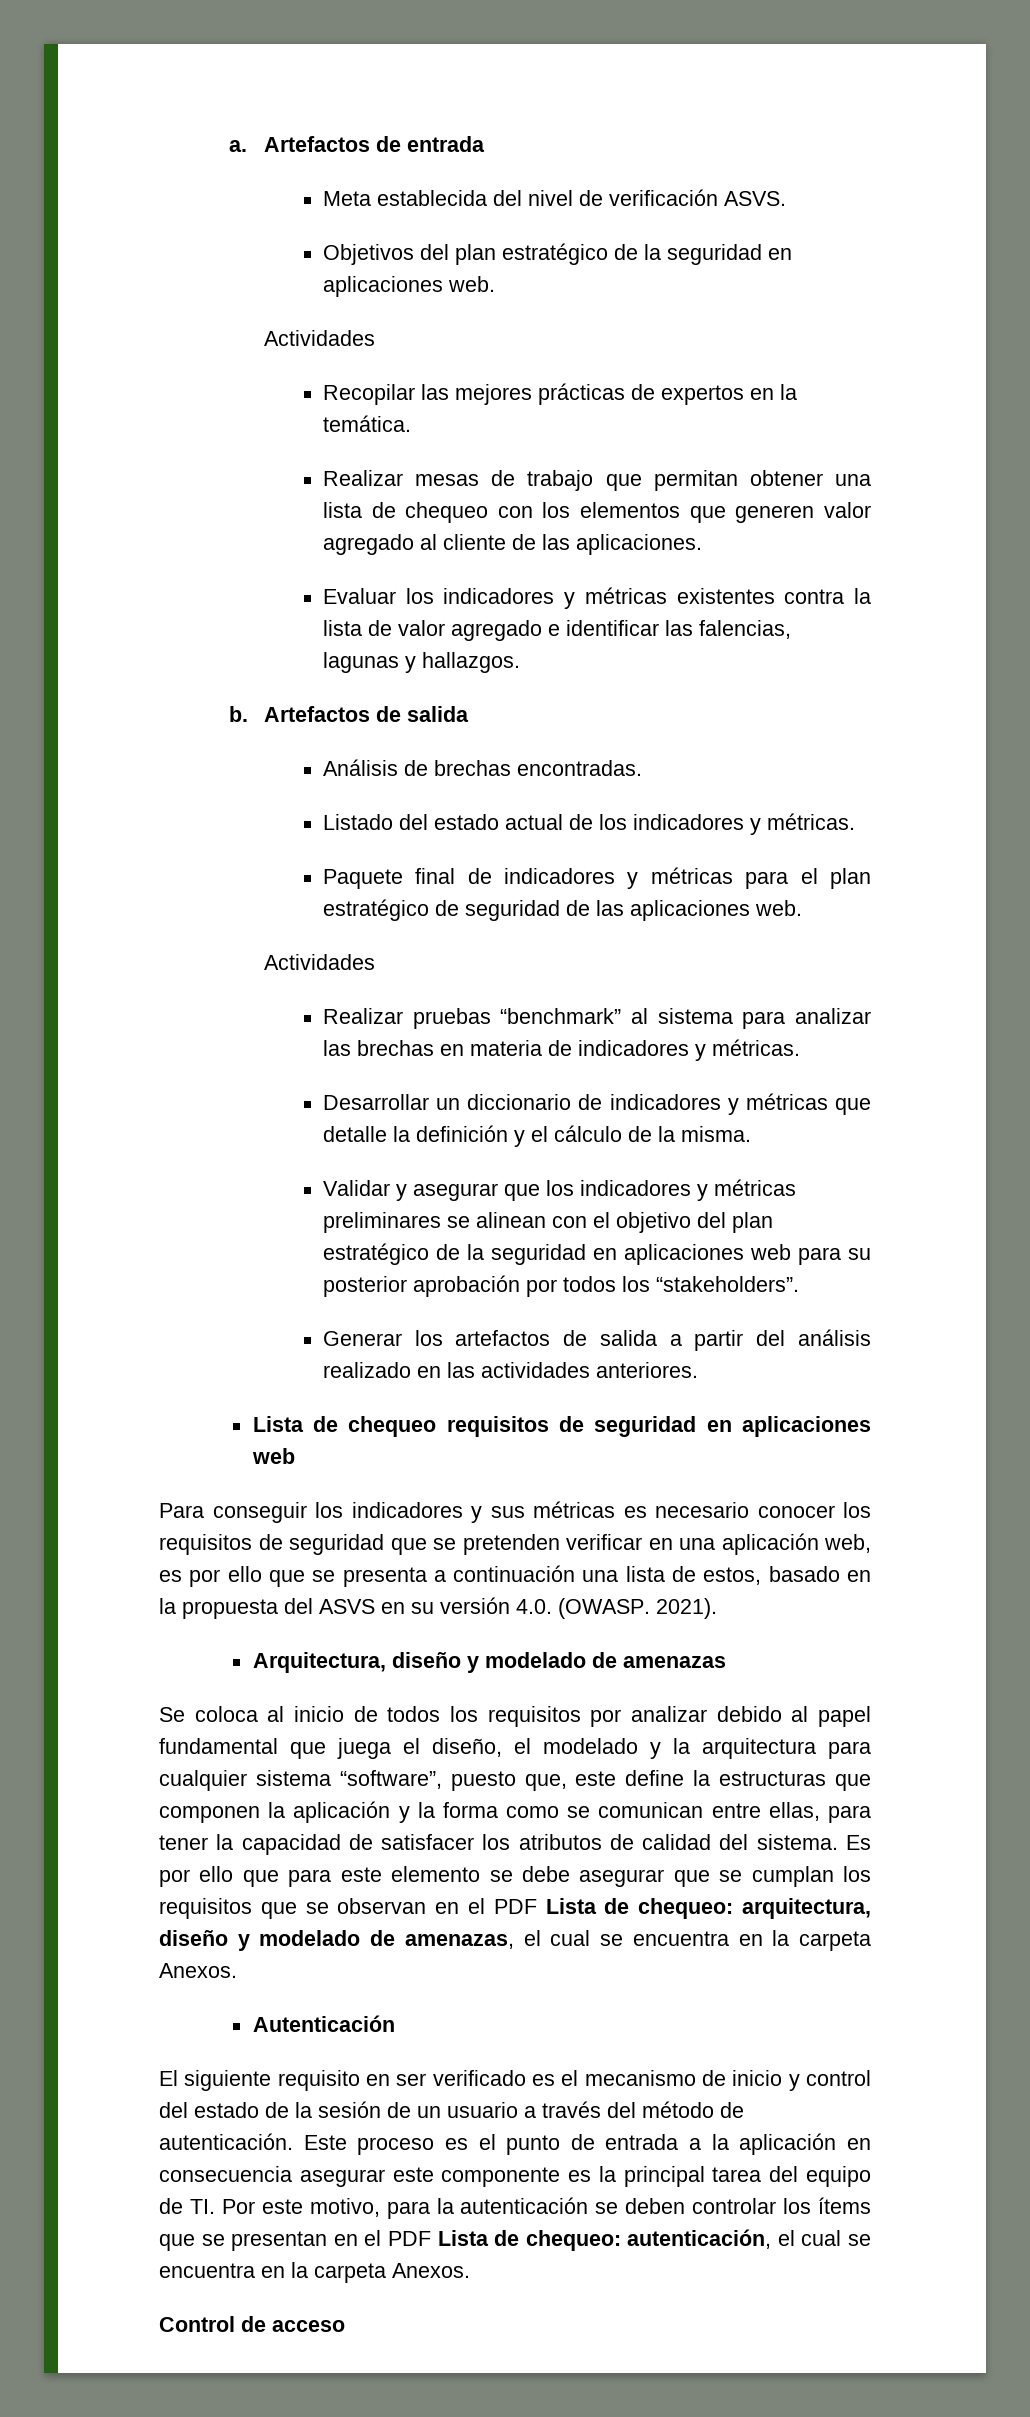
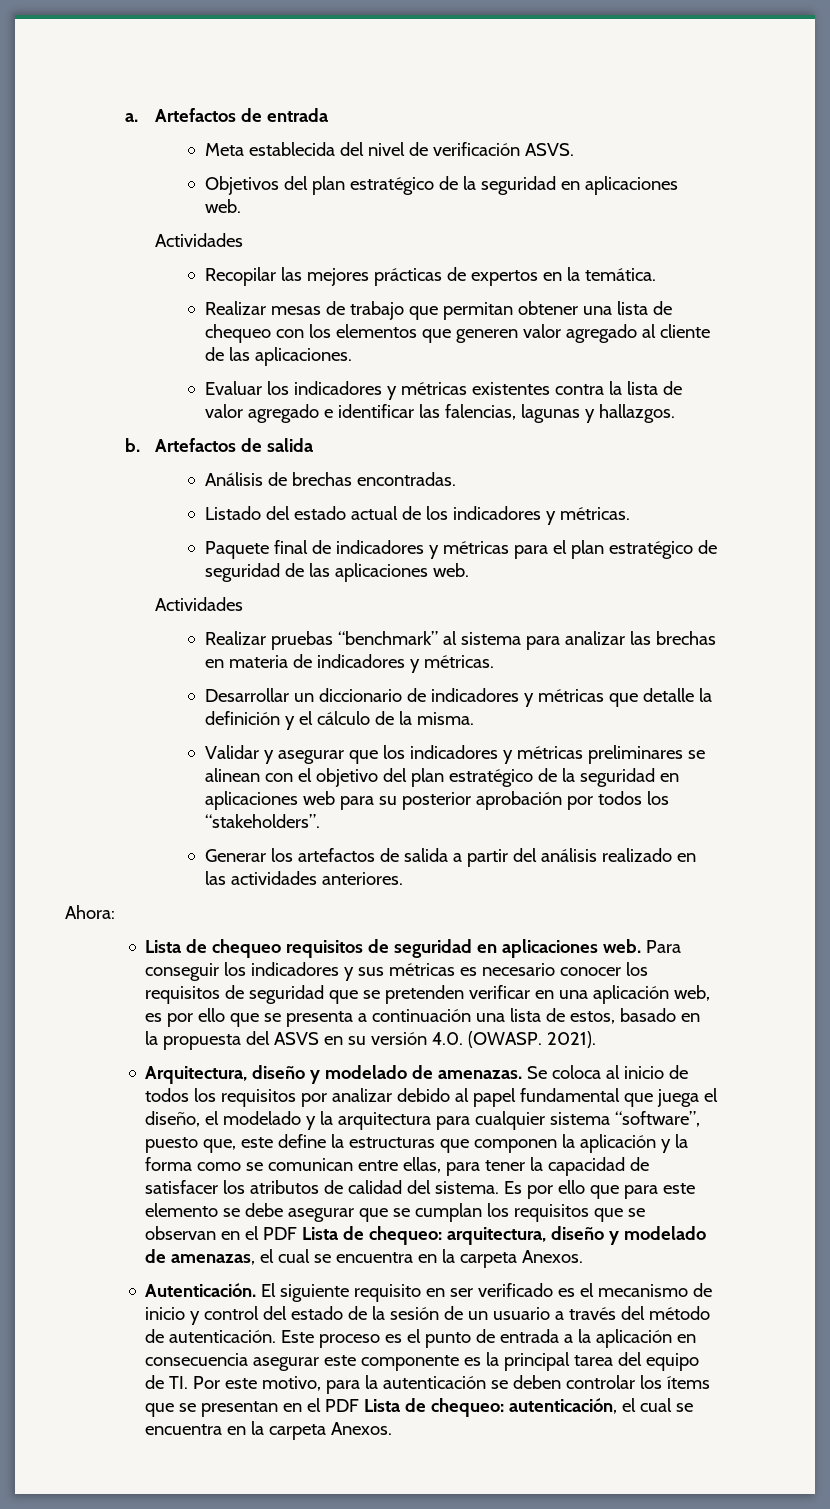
+ Ahora:
- Lista de chequeo requisitos de seguridad en aplicaciones web
- Para conseguir los indicadores y sus métricas es necesario conocer los requisitos de seguridad que se pretenden verificar en una aplicación web, es por ello que se presenta a continuación una lista de estos, basado en la propuesta del ASVS en su versión 4.0. (OWASP.
+ Lista de chequeo requisitos de seguridad en aplicaciones web. Para conseguir los indicadores y sus métricas es necesario conocer los requisitos de seguridad que se pretenden verificar en una aplicación web, es por ello que se presenta a continuación una lista de estos, basado en la propuesta del ASVS en su versión 4.0. (OWASP.
- Arquitectura, diseño y modelado de amenazas
- Se coloca al inicio de todos los requisitos por analizar debido al papel fundamental que juega el diseño, el modelado y la arquitectura para cualquier sistema “software”, puesto que, este define la estructuras que componen la aplicación y la forma como se comunican entre ellas, para tener la capacidad de satisfacer los atributos de calidad del sistema.
+ Arquitectura, diseño y modelado de amenazas. Se coloca al inicio de todos los requisitos por analizar debido al papel fundamental que juega el diseño, el modelado y la arquitectura para cualquier sistema “software”, puesto que, este define la estructuras que componen la aplicación y la forma como se comunican entre ellas, para tener la capacidad de satisfacer los atributos de calidad del sistema.
- Autenticación
- El siguiente requisito en ser verificado es el mecanismo de inicio y control del estado de la sesión de un usuario a través del método de autenticación.
+ Autenticación. El siguiente requisito en ser verificado es el mecanismo de inicio y control del estado de la sesión de un usuario a través del método de autenticación.
- Control de acceso

